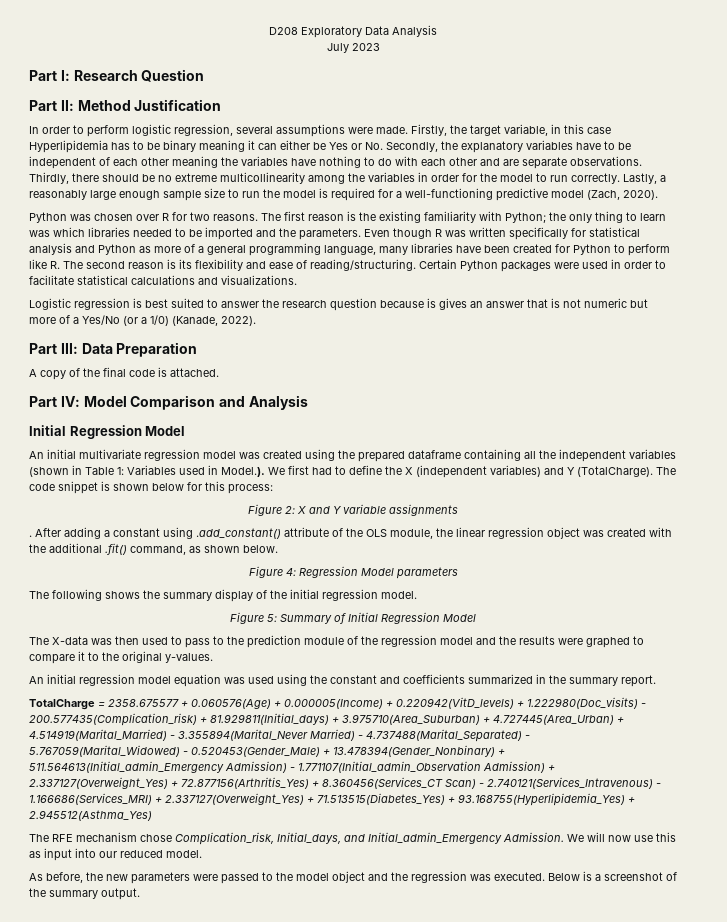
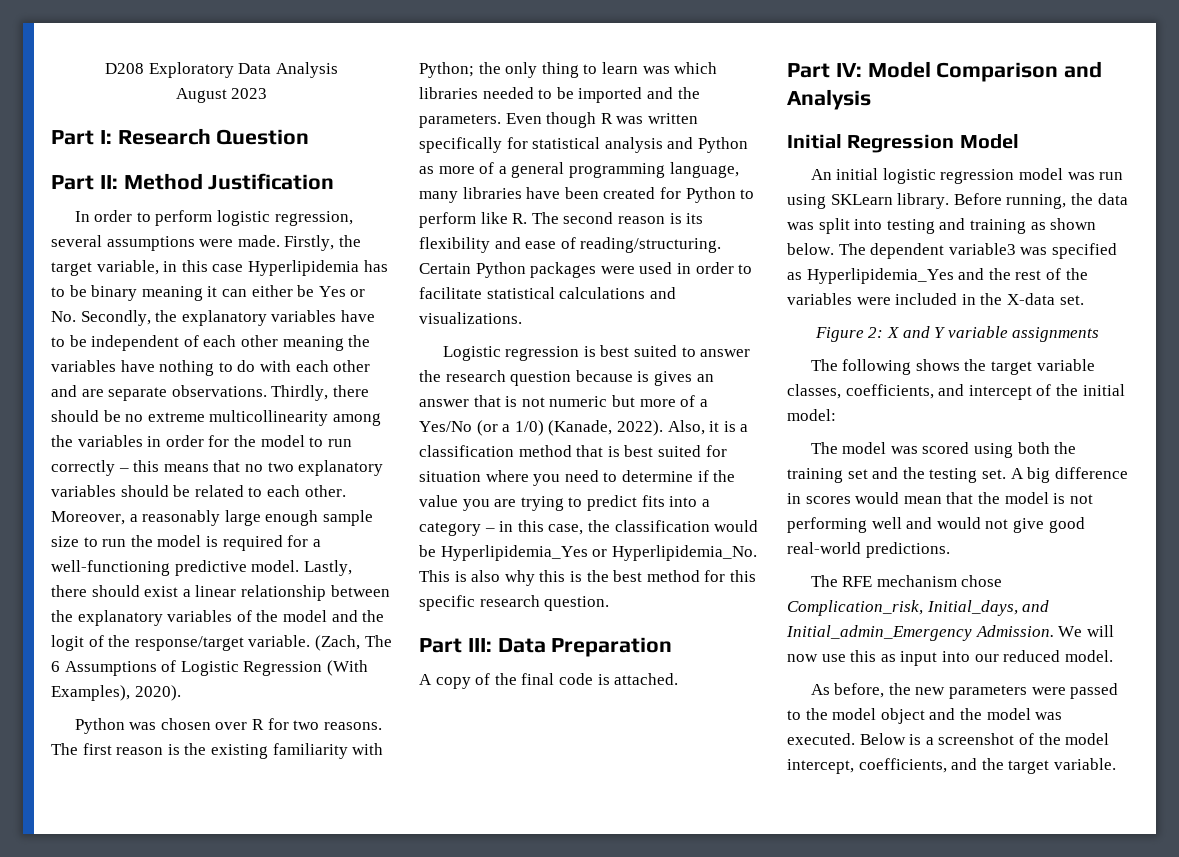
- July 2023
+ August 2023
- Thirdly, there should be no extreme multicollinearity among the variables in order for the model to run correctly. Lastly, a reasonably large enough sample size to run the model is required for a well-functioning predictive model (Zach, 2020).
+ Thirdly, there should be no extreme multicollinearity among the variables in order for the model to run correctly – this means that no two explanatory variables should be related to each other. Moreover, a reasonably large enough sample size to run the model is required for a well-functioning predictive model. Lastly, there should exist a linear relationship between the explanatory variables of the model and the logit of the response/target variable. (Zach, The 6 Assumptions of Logistic Regression (With Examples), 2020).
+ Also, it is a classification method that is best suited for situation where you need to determine if the value you are trying to predict fits into a category – in this case, the classification would be Hyperlipidemia_Yes or Hyperlipidemia_No. This is also why this is the best method for this specific research question.
- An initial multivariate regression model was created using the prepared dataframe containing all the independent variables (shown in Table 1: Variables used in Model.). We first had to define the X (independent variables) and Y (TotalCharge). The code snippet is shown below for this process:
+ An initial logistic regression model was run using SKLearn library. Before running, the data was split into testing and training as shown below. The dependent variable3 was specified as Hyperlipidemia_Yes and the rest of the variables were included in the X-data set.
- . After adding a constant using .add_constant() attribute of the OLS module, the linear regression object was created with the additional .fit() command, as shown below.
- Figure 4: Regression Model parameters
- The following shows the summary display of the initial regression model.
- Figure 5: Summary of Initial Regression Model
- The X-data was then used to pass to the prediction module of the regression model and the results were graphed to compare it to the original y-values.
- An initial regression model equation was used using the constant and coefficients summarized in the summary report.
- TotalCharge = 2358.675577 + 0.060576(Age) + 0.000005(Income) + 0.220942(VitD_levels) + 1.222980(Doc_visits) - 200.577435(Complication_risk) + 81.929811(Initial_days) + 3.975710(Area_Suburban) + 4.727445(Area_Urban) + 4.514919(Marital_Married) - 3.355894(Marital_Never Married) - 4.737488(Marital_Separated) - 5.767059(Marital_Widowed) - 0.520453(Gender_Male) + 13.478394(Gender_Nonbinary) + 511.564613(Initial_admin_Emergency Admission) - 1.771107(Initial_admin_Observation Admission) + 2.337127(Overweight_Yes) + 72.877156(Arthritis_Yes) + 8.360456(Services_CT Scan) - 2.740121(Services_Intravenous) - 1.166686(Services_MRI) + 2.337127(Overweight_Yes) + 71.513515(Diabetes_Yes) + 93.168755(Hyperlipidemia_Yes) + 2.945512(Asthma_Yes)
+ The following shows the target variable classes, coefficients, and intercept of the initial model:
+ The model was scored using both the training set and the testing set. A big difference in scores would mean that the model is not performing well and would not give good real-world predictions.
- As before, the new parameters were passed to the model object and the regression was executed.
+ As before, the new parameters were passed to the model object and the model was executed.
- Below is a screenshot of the summary output.
+ Below is a screenshot of the model intercept, coefficients, and the target variable.

